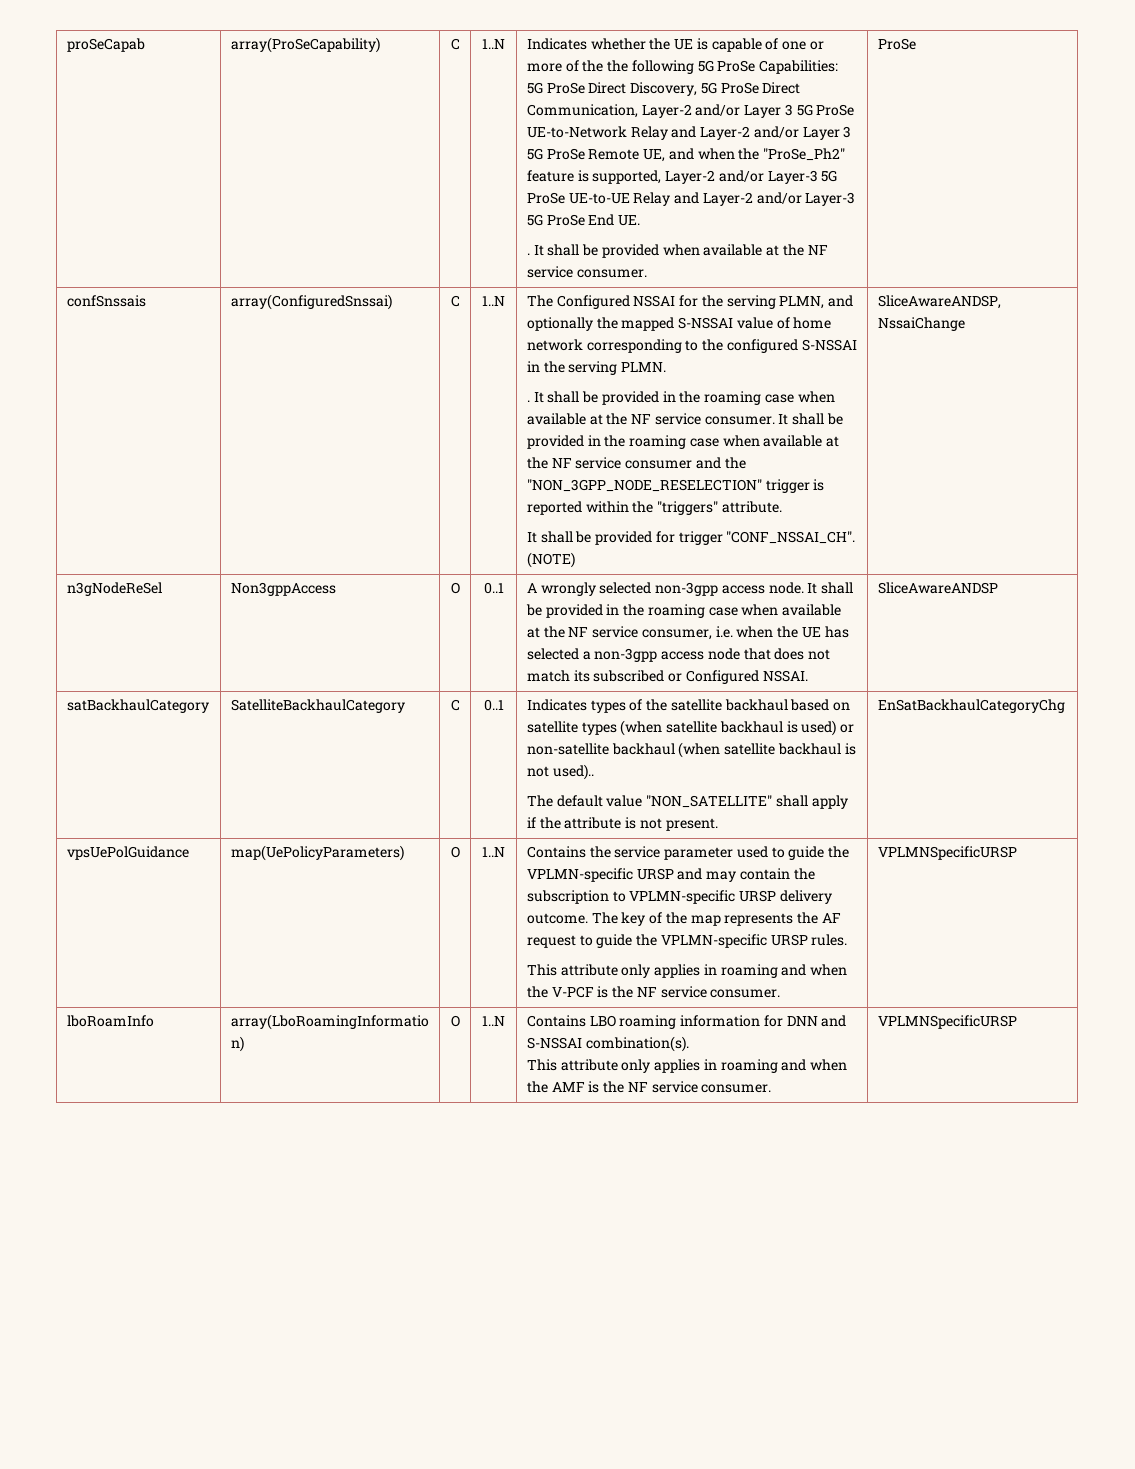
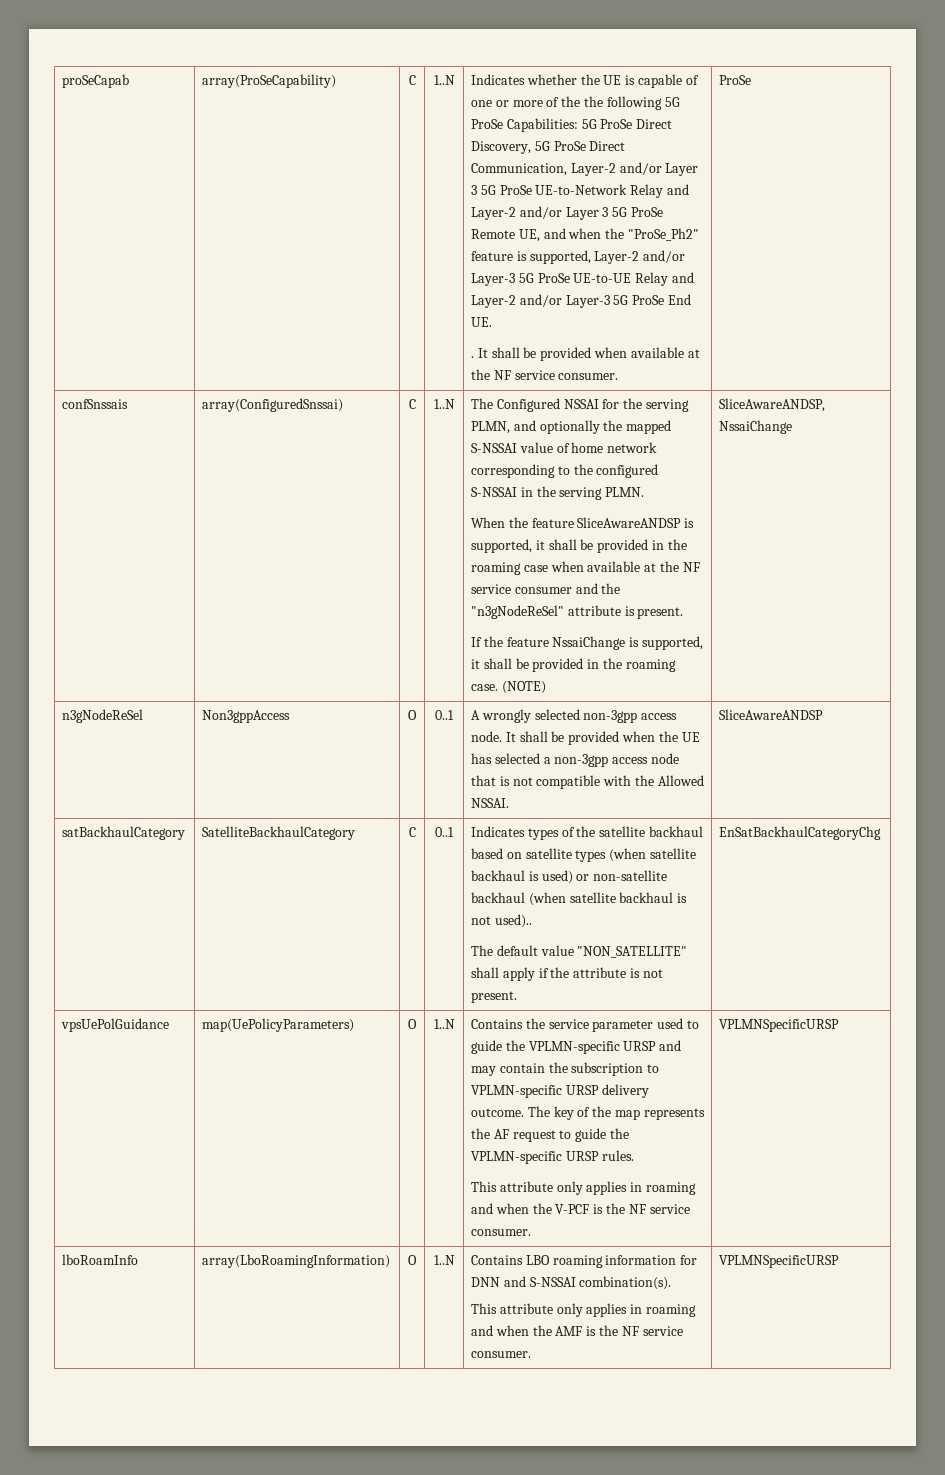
- . It shall be provided in the roaming case when available at the NF service consumer. It shall be provided in the roaming case when available at the NF service consumer and the "NON_3GPP_NODE_RESELECTION" trigger is reported within the "triggers" attribute.
- It shall be provided for trigger "CONF_NSSAI_CH".
+ When the feature SliceAwareANDSP is supported, it shall be provided in the roaming case when available at the NF service consumer and the "n3gNodeReSel" attribute is present.
+ If the feature NssaiChange is supported, it shall be provided in the roaming case.
- It shall be provided in the roaming case when available at the NF service consumer, i.e. when the UE has selected a non-3gpp access node that does not match its subscribed or Configured NSSAI.
+ It shall be provided when the UE has selected a non-3gpp access node that is not compatible with the Allowed NSSAI.

